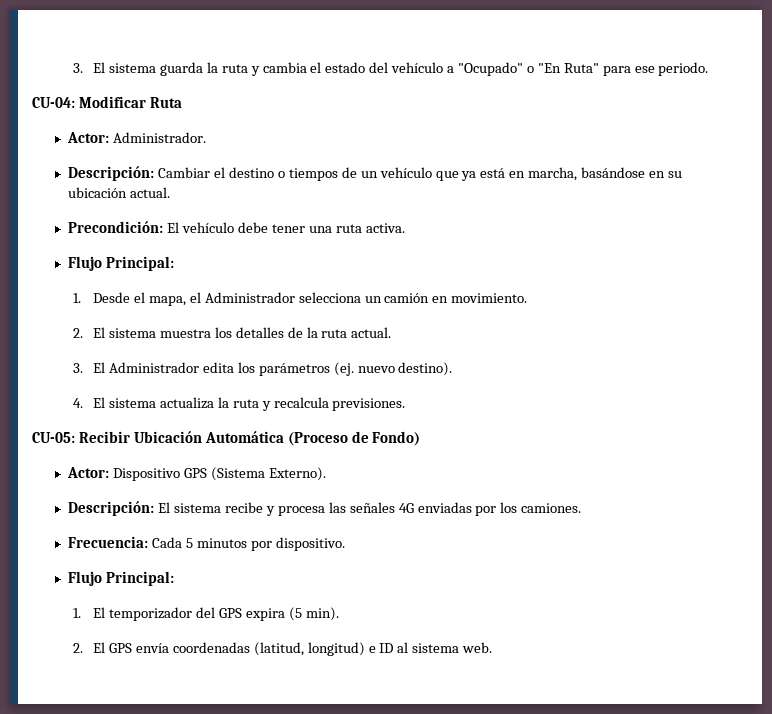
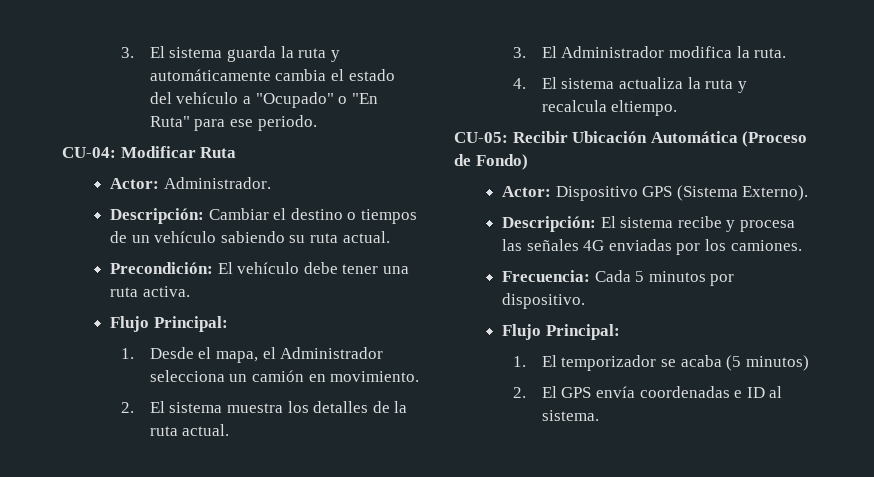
- 3. El sistema guarda la ruta y cambia el estado del vehículo a "Ocupado" o "En Ruta" para ese periodo.
+ 3. El sistema guarda la ruta y automáticamente cambia el estado del vehículo a "Ocupado" o "En Ruta" para ese periodo.
- Descripción: Cambiar el destino o tiempos de un vehículo que ya está en marcha, basándose en su ubicación actual.
+ Descripción: Cambiar el destino o tiempos de un vehículo sabiendo su ruta actual.
- 3. El Administrador edita los parámetros (ej. nuevo destino).
+ 3. El Administrador modifica la ruta.
- 4. El sistema actualiza la ruta y recalcula previsiones.
+ 4. El sistema actualiza la ruta y recalcula eltiempo.
- 1. El temporizador del GPS expira (5 min).
+ 1. El temporizador se acaba (5 minutos)
- 2. El GPS envía coordenadas (latitud, longitud) e ID al sistema web.
+ 2. El GPS envía coordenadas e ID al sistema.

